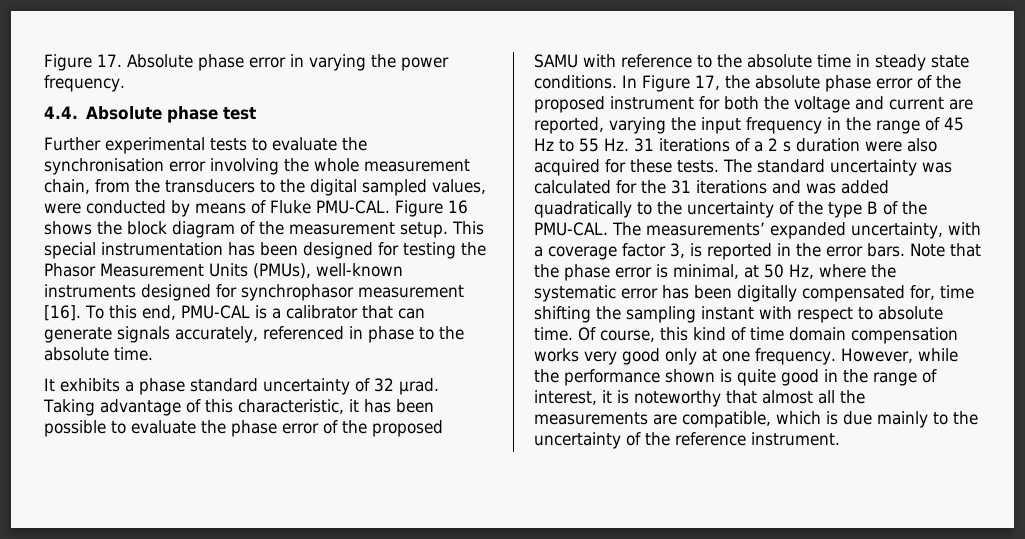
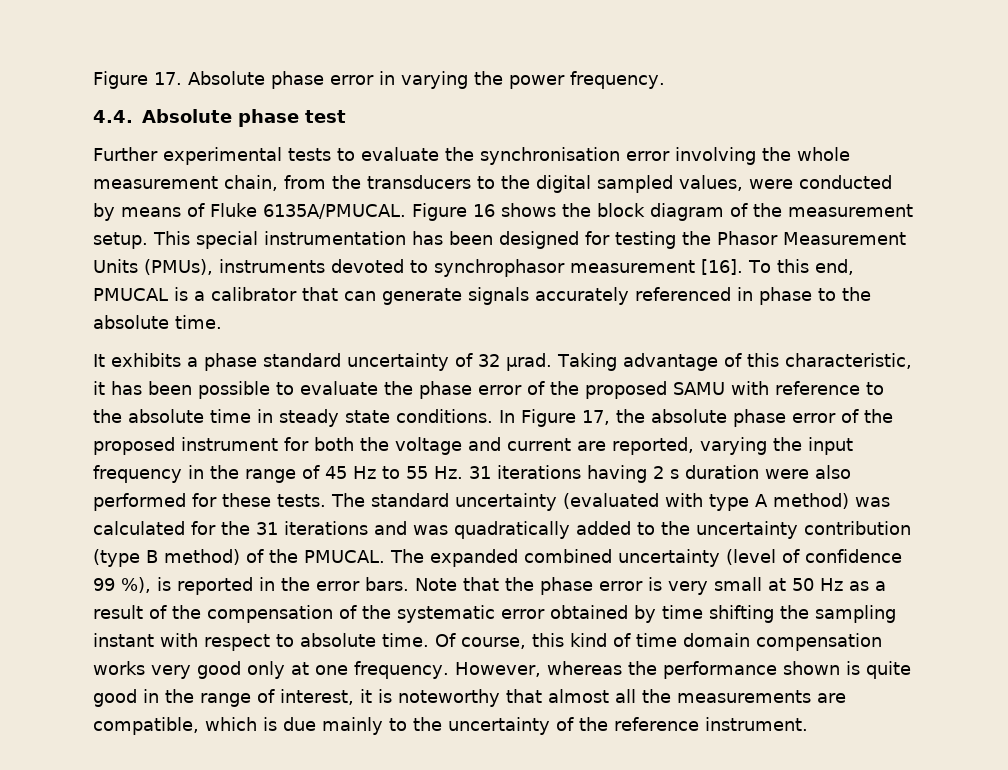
- Further experimental tests to evaluate the synchronisation error involving the whole measurement chain, from the transducers to the digital sampled values, were conducted by means of Fluke PMU-CAL.
+ Further experimental tests to evaluate the synchronisation error involving the whole measurement chain, from the transducers to the digital sampled values, were conducted by means of Fluke 6135A/PMUCAL.
- This special instrumentation has been designed for testing the Phasor Measurement Units (PMUs), well-known instruments designed for synchrophasor measurement [16].
+ This special instrumentation has been designed for testing the Phasor Measurement Units (PMUs), instruments devoted to synchrophasor measurement [16].
- To this end, PMU-CAL is a calibrator that can generate signals accurately, referenced in phase to the absolute time.
+ To this end, PMUCAL is a calibrator that can generate signals accurately referenced in phase to the absolute time.
- In Figure 17, the absolute phase error of the proposed instrument for both the voltage and current are reported, varying the input frequency in the range of 45 Hz to 55 Hz. 31 iterations of a 2 s duration were also acquired for these tests.
+ In Figure 17, the absolute phase error of the proposed instrument for both the voltage and current are reported, varying the input frequency in the range of 45 Hz to 55 Hz. 31 iterations having 2 s duration were also performed for these tests.
- The standard uncertainty was calculated for the 31 iterations and was added quadratically to the uncertainty of the type B of the PMU-CAL. The measurements’ expanded uncertainty, with a coverage factor 3, is reported in the error bars.
+ The standard uncertainty (evaluated with type A method) was calculated for the 31 iterations and was quadratically added to the uncertainty contribution (type B method) of the PMUCAL. The expanded combined uncertainty (level of confidence 99 %), is reported in the error bars.
- Note that the phase error is minimal, at 50 Hz, where the systematic error has been digitally compensated for, time shifting the sampling instant with respect to absolute time.
+ Note that the phase error is very small at 50 Hz as a result of the compensation of the systematic error obtained by time shifting the sampling instant with respect to absolute time.
- However, while the performance shown is quite good in the range of interest, it is noteworthy that almost all the measurements are compatible, which is due mainly to the uncertainty of the reference instrument.
+ However, whereas the performance shown is quite good in the range of interest, it is noteworthy that almost all the measurements are compatible, which is due mainly to the uncertainty of the reference instrument.

